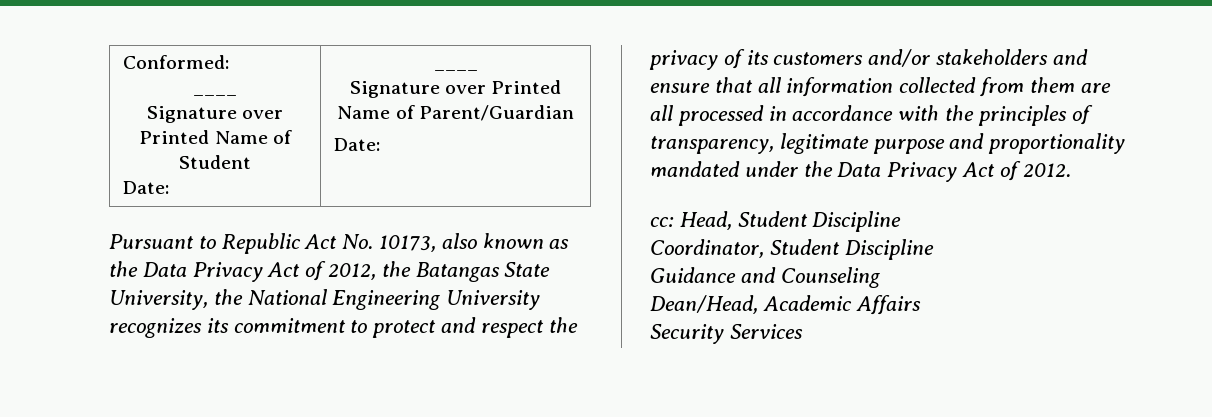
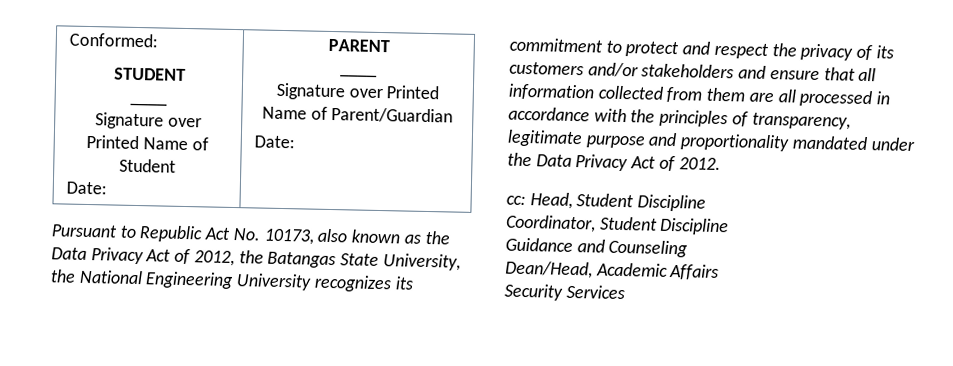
  Conformed:
+ STUDENT
  ____
  Signature over Printed Name of Student
- Date: | ____
+ Date: | PARENT
+ ____

